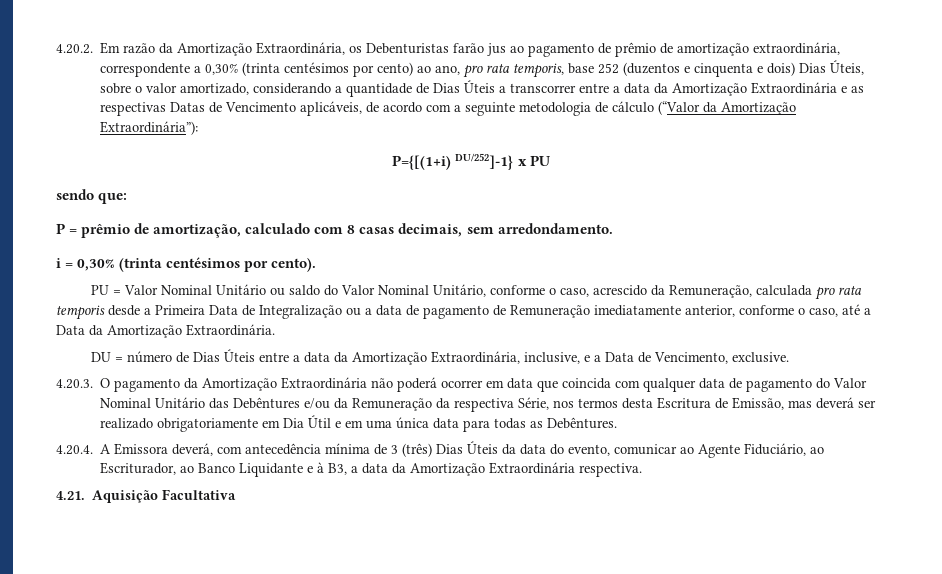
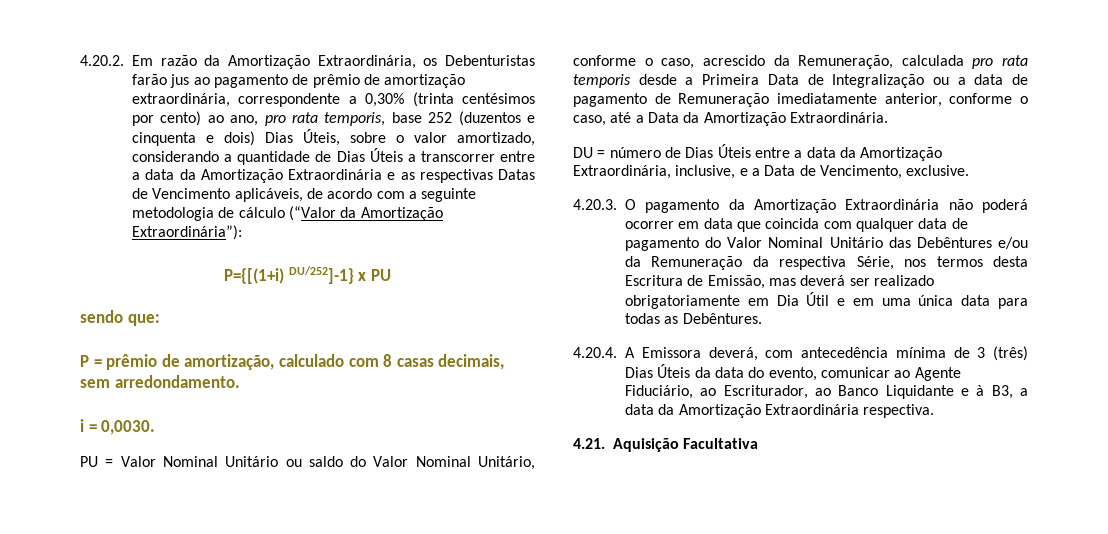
- i = 0,30% (trinta centésimos por cento).
+ i = 0,0030.

